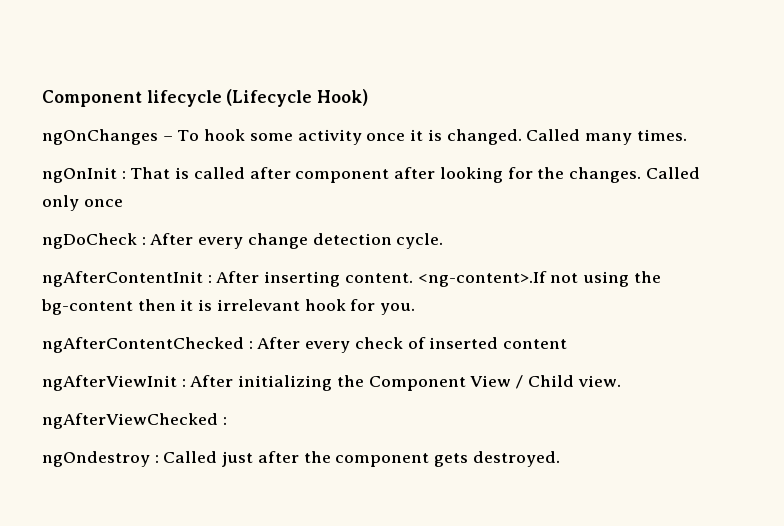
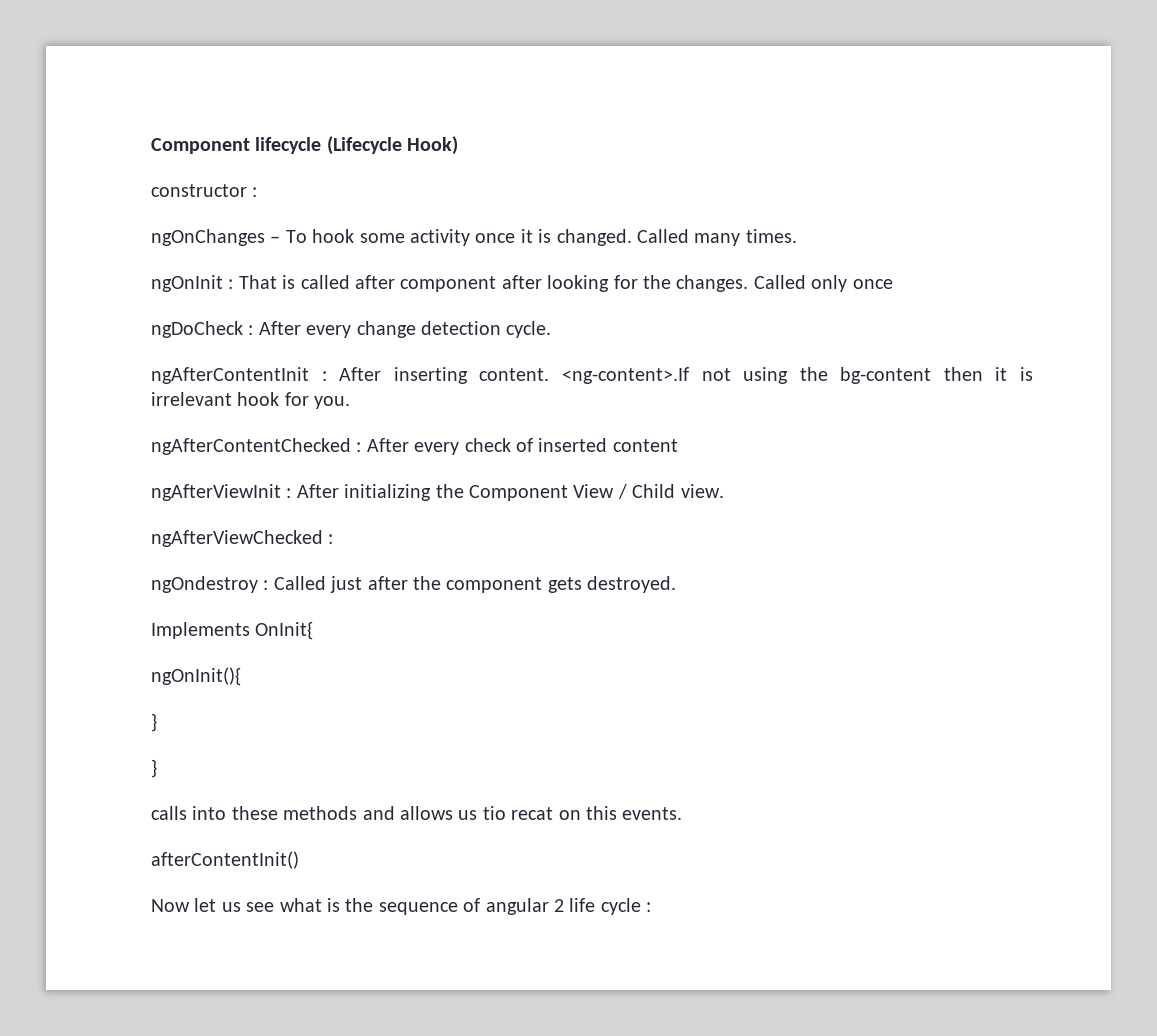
+ constructor :
+ Implements OnInit{
+ ngOnInit(){
+ }
+ }
+ calls into these methods and allows us tio recat on this events.
+ afterContentInit()
+ Now let us see what is the sequence of angular 2 life cycle :

